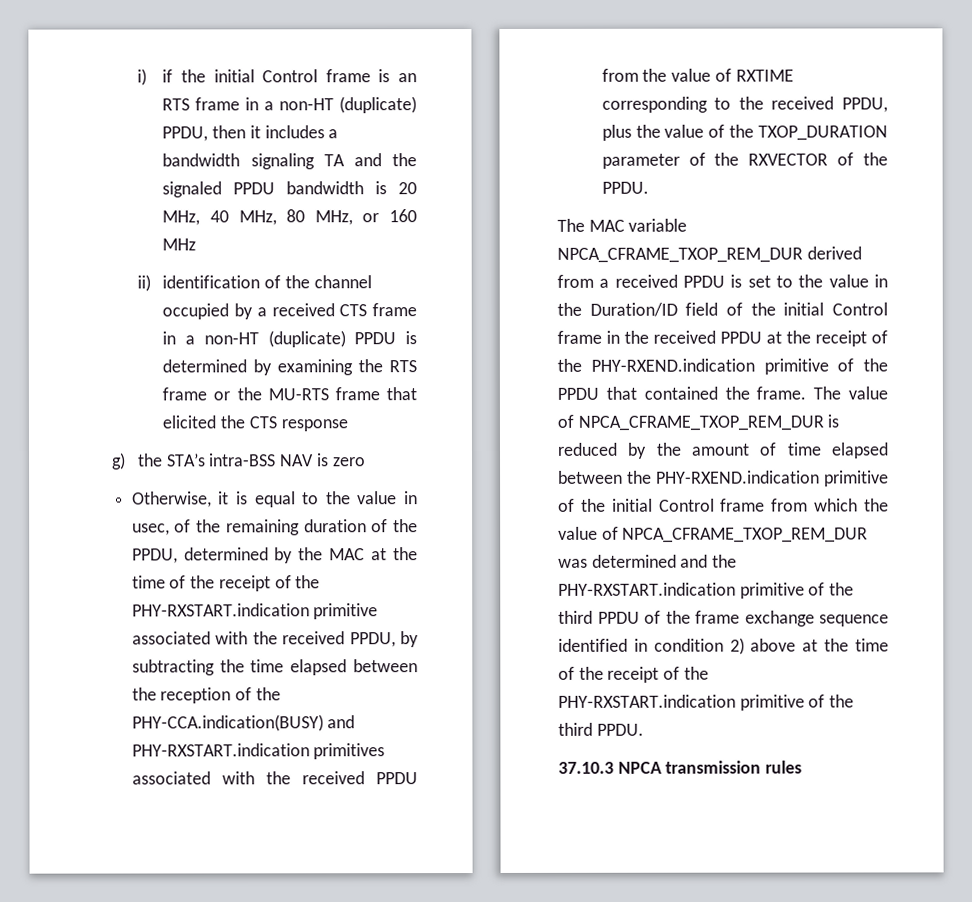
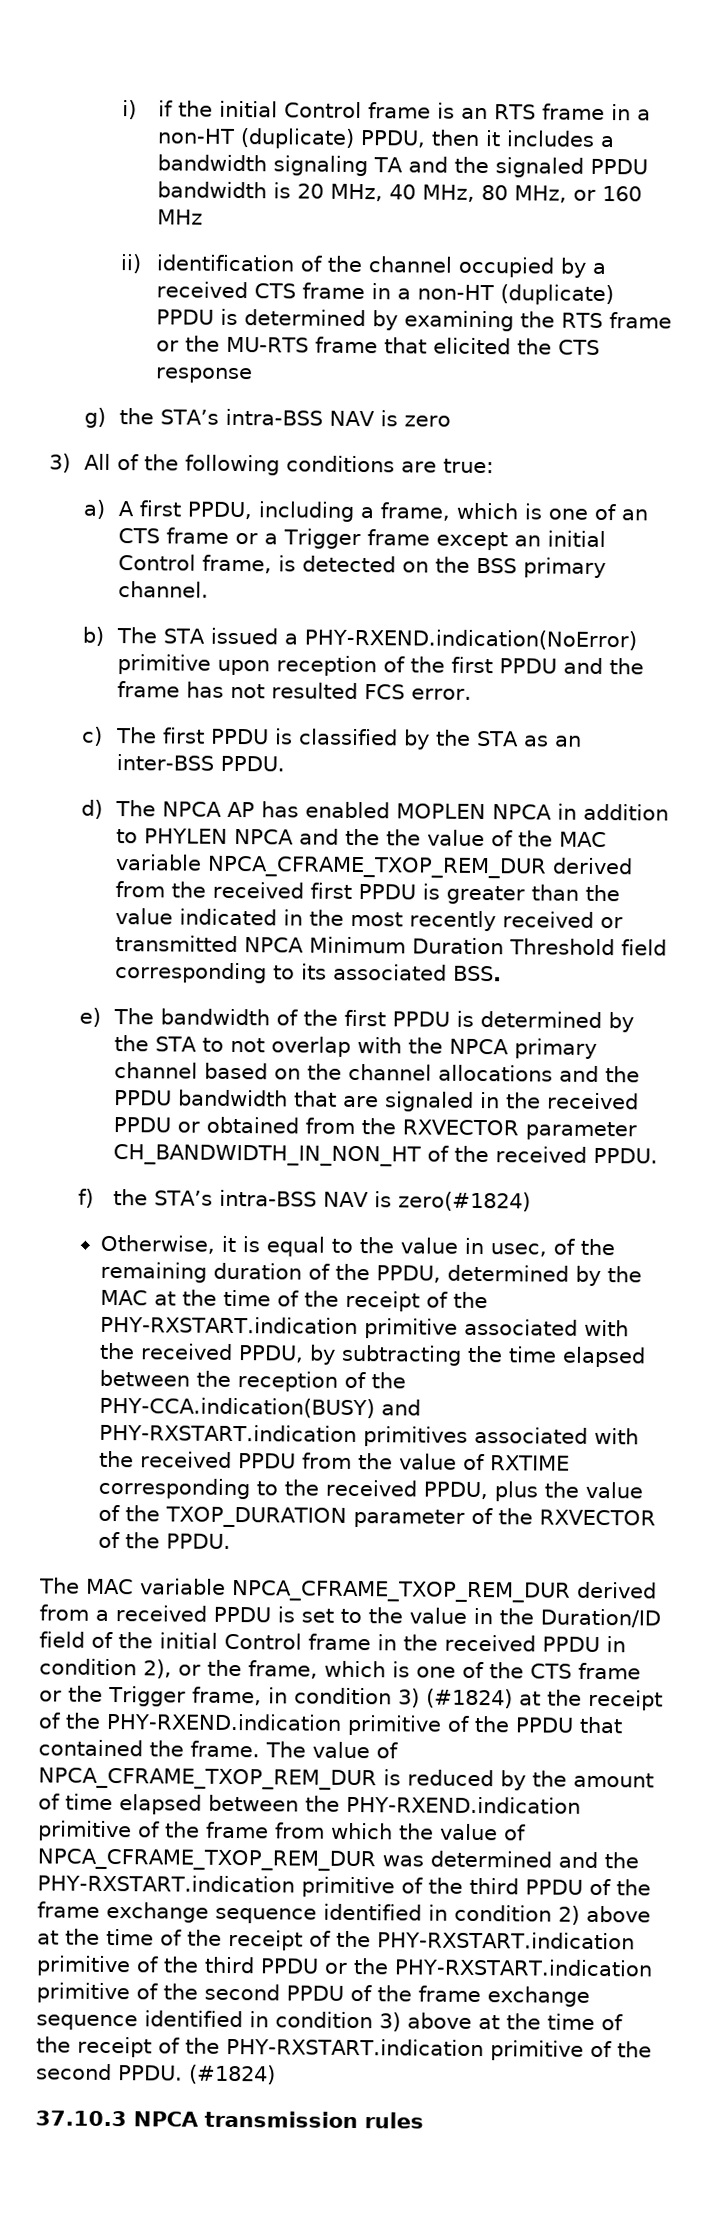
+ 3) All of the following conditions are true:
+ a) A first PPDU, including a frame, which is one of an CTS frame or a Trigger frame except an initial Control frame, is detected on the BSS primary channel.
+ b) The STA issued a PHY-RXEND.indication(NoError) primitive upon reception of the first PPDU and the frame has not resulted FCS error.
+ c) The first PPDU is classified by the STA as an inter-BSS PPDU.
+ d) The NPCA AP has enabled MOPLEN NPCA in addition to PHYLEN NPCA and the the value of the MAC variable NPCA_CFRAME_TXOP_REM_DUR derived from the received first PPDU is greater than the value indicated in the most recently received or transmitted NPCA Minimum Duration Threshold field corresponding to its associated BSS.
+ e) The bandwidth of the first PPDU is determined by the STA to not overlap with the NPCA primary channel based on the channel allocations and the PPDU bandwidth that are signaled in the received PPDU or obtained from the RXVECTOR parameter CH_BANDWIDTH_IN_NON_HT of the received PPDU.
+ f) the STA’s intra-BSS NAV is zero(#1824)
- The MAC variable NPCA_CFRAME_TXOP_REM_DUR derived from a received PPDU is set to the value in the Duration/ID field of the initial Control frame in the received PPDU at the receipt of the PHY-RXEND.indication primitive of the PPDU that contained the frame.
+ The MAC variable NPCA_CFRAME_TXOP_REM_DUR derived from a received PPDU is set to the value in the Duration/ID field of the initial Control frame in the received PPDU in condition 2), or the frame, which is one of the CTS frame or the Trigger frame, in condition 3) (#1824) at the receipt of the PHY-RXEND.indication primitive of the PPDU that contained the frame.
- The value of NPCA_CFRAME_TXOP_REM_DUR is reduced by the amount of time elapsed between the PHY-RXEND.indication primitive of the initial Control frame from which the value of NPCA_CFRAME_TXOP_REM_DUR was determined and the PHY-RXSTART.indication primitive of the third PPDU of the frame exchange sequence identified in condition 2) above at the time of the receipt of the PHY-RXSTART.indication primitive of the third PPDU.
+ The value of NPCA_CFRAME_TXOP_REM_DUR is reduced by the amount of time elapsed between the PHY-RXEND.indication primitive of the frame from which the value of NPCA_CFRAME_TXOP_REM_DUR was determined and the PHY-RXSTART.indication primitive of the third PPDU of the frame exchange sequence identified in condition 2) above at the time of the receipt of the PHY-RXSTART.indication primitive of the third PPDU or the PHY-RXSTART.indication primitive of the second PPDU of the frame exchange sequence identified in condition 3) above at the time of the receipt of the PHY-RXSTART.indication primitive of the second PPDU. (#1824)

